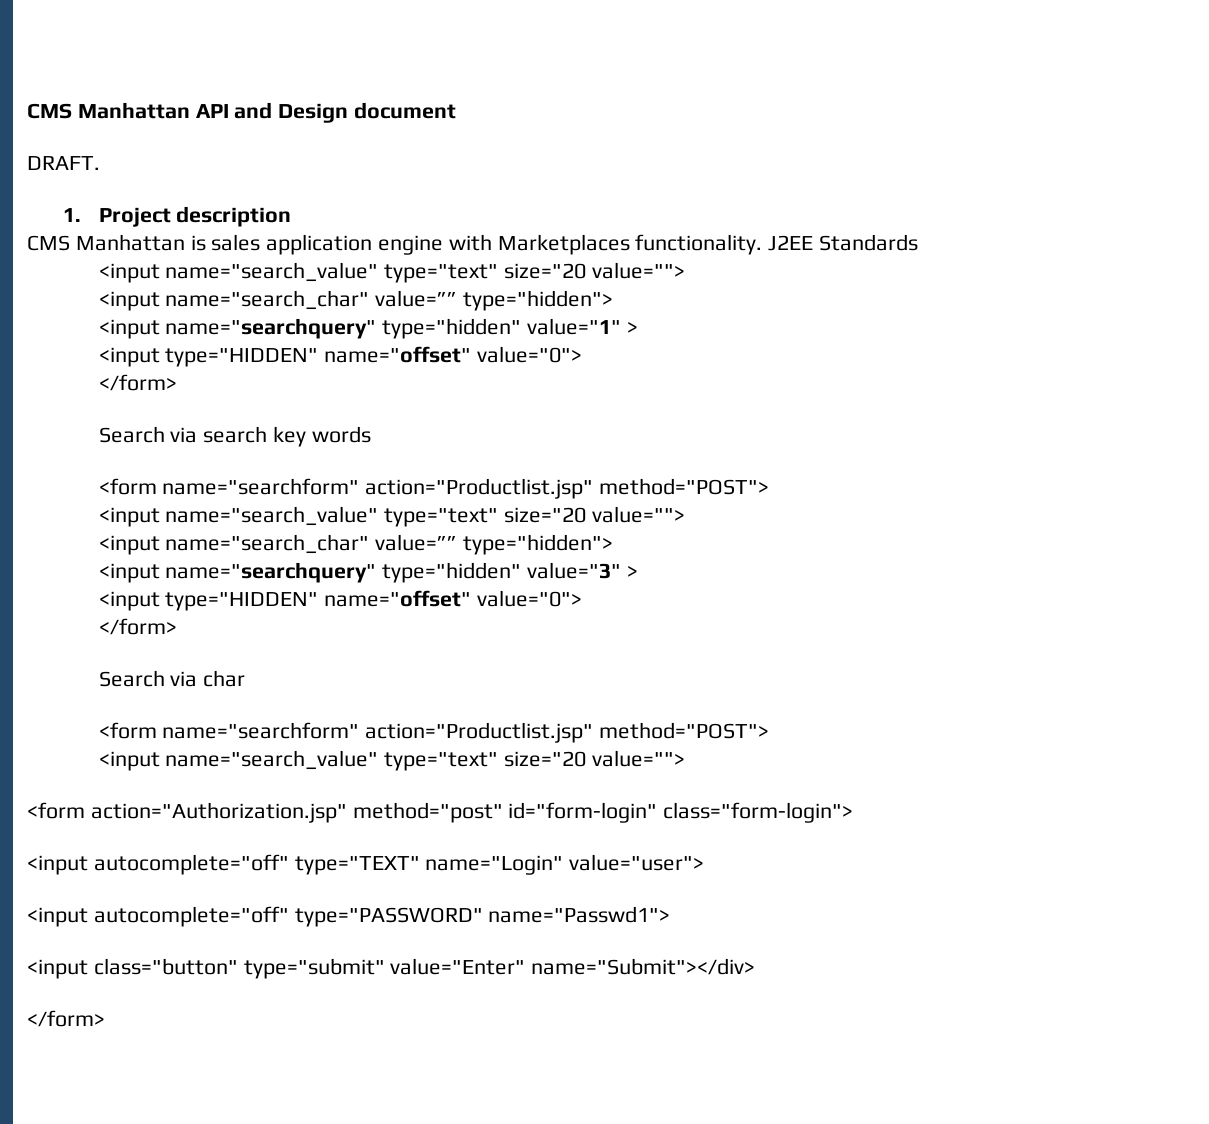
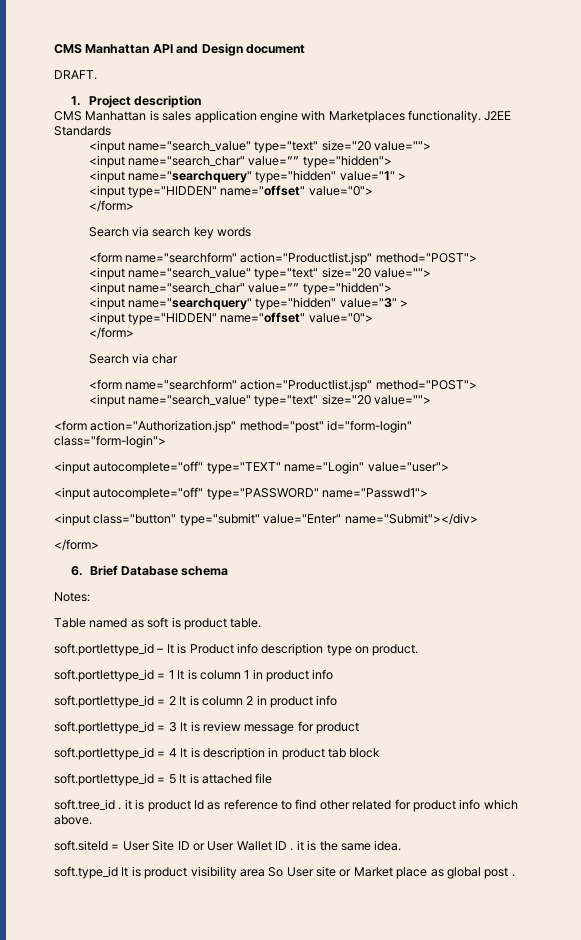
+ 6. Brief Database schema
+ Notes:
+ Table named as soft is product table.
+ soft.portlettype_id – It is Product info description type on product.
+ soft.portlettype_id = 1 It is column 1 in product info
+ soft.portlettype_id = 2 It is column 2 in product info
+ soft.portlettype_id = 3 It is review message for product
+ soft.portlettype_id = 4 It is description in product tab block
+ soft.portlettype_id = 5 It is attached file
+ soft.tree_id . it is product Id as reference to find other related for product info which above.
+ soft.siteId = User Site ID or User Wallet ID . it is the same idea.
+ soft.type_id It is product visibility area So User site or Market place as global post .

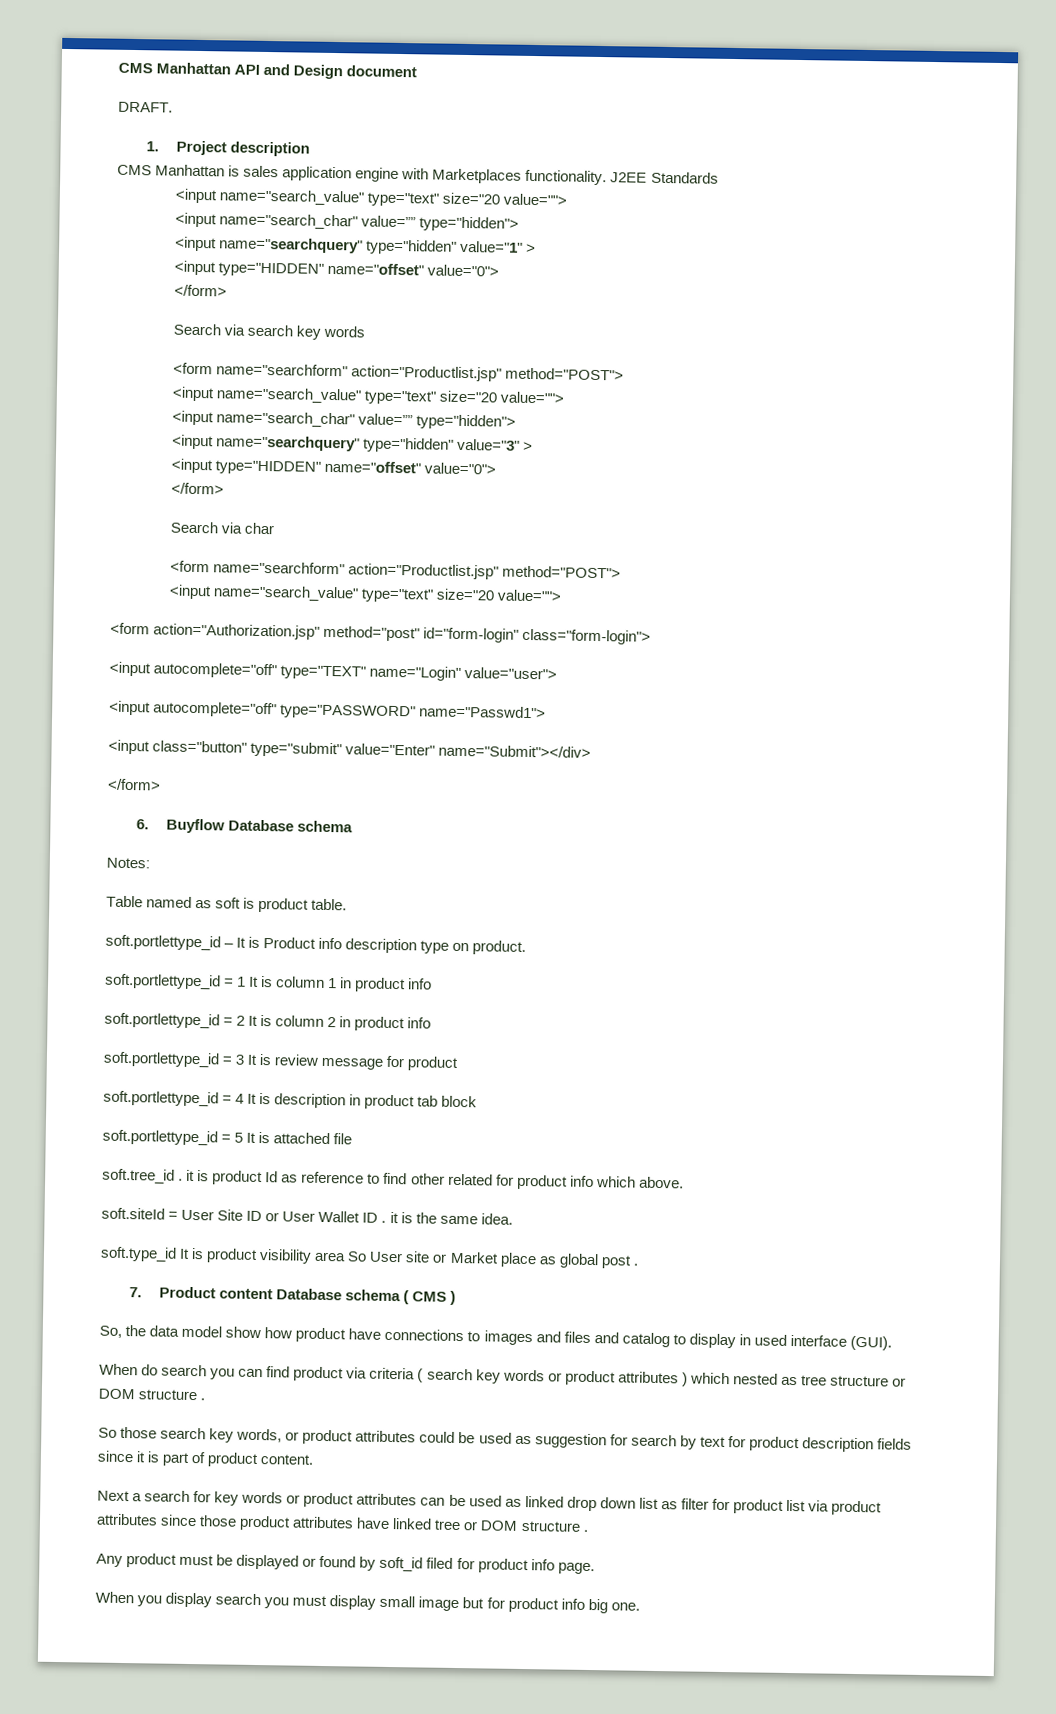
- 6. Brief Database schema
+ 6. Buyflow Database schema
+ 7. Product content Database schema ( CMS )
+ So, the data model show how product have connections to images and files and catalog to display in used interface (GUI).
+ When do search you can find product via criteria ( search key words or product attributes ) which nested as tree structure or DOM structure .
+ So those search key words, or product attributes could be used as suggestion for search by text for product description fields since it is part of product content.
+ Next a search for key words or product attributes can be used as linked drop down list as filter for product list via product attributes since those product attributes have linked tree or DOM structure .
+ Any product must be displayed or found by soft_id filed for product info page.
+ When you display search you must display small image but for product info big one.

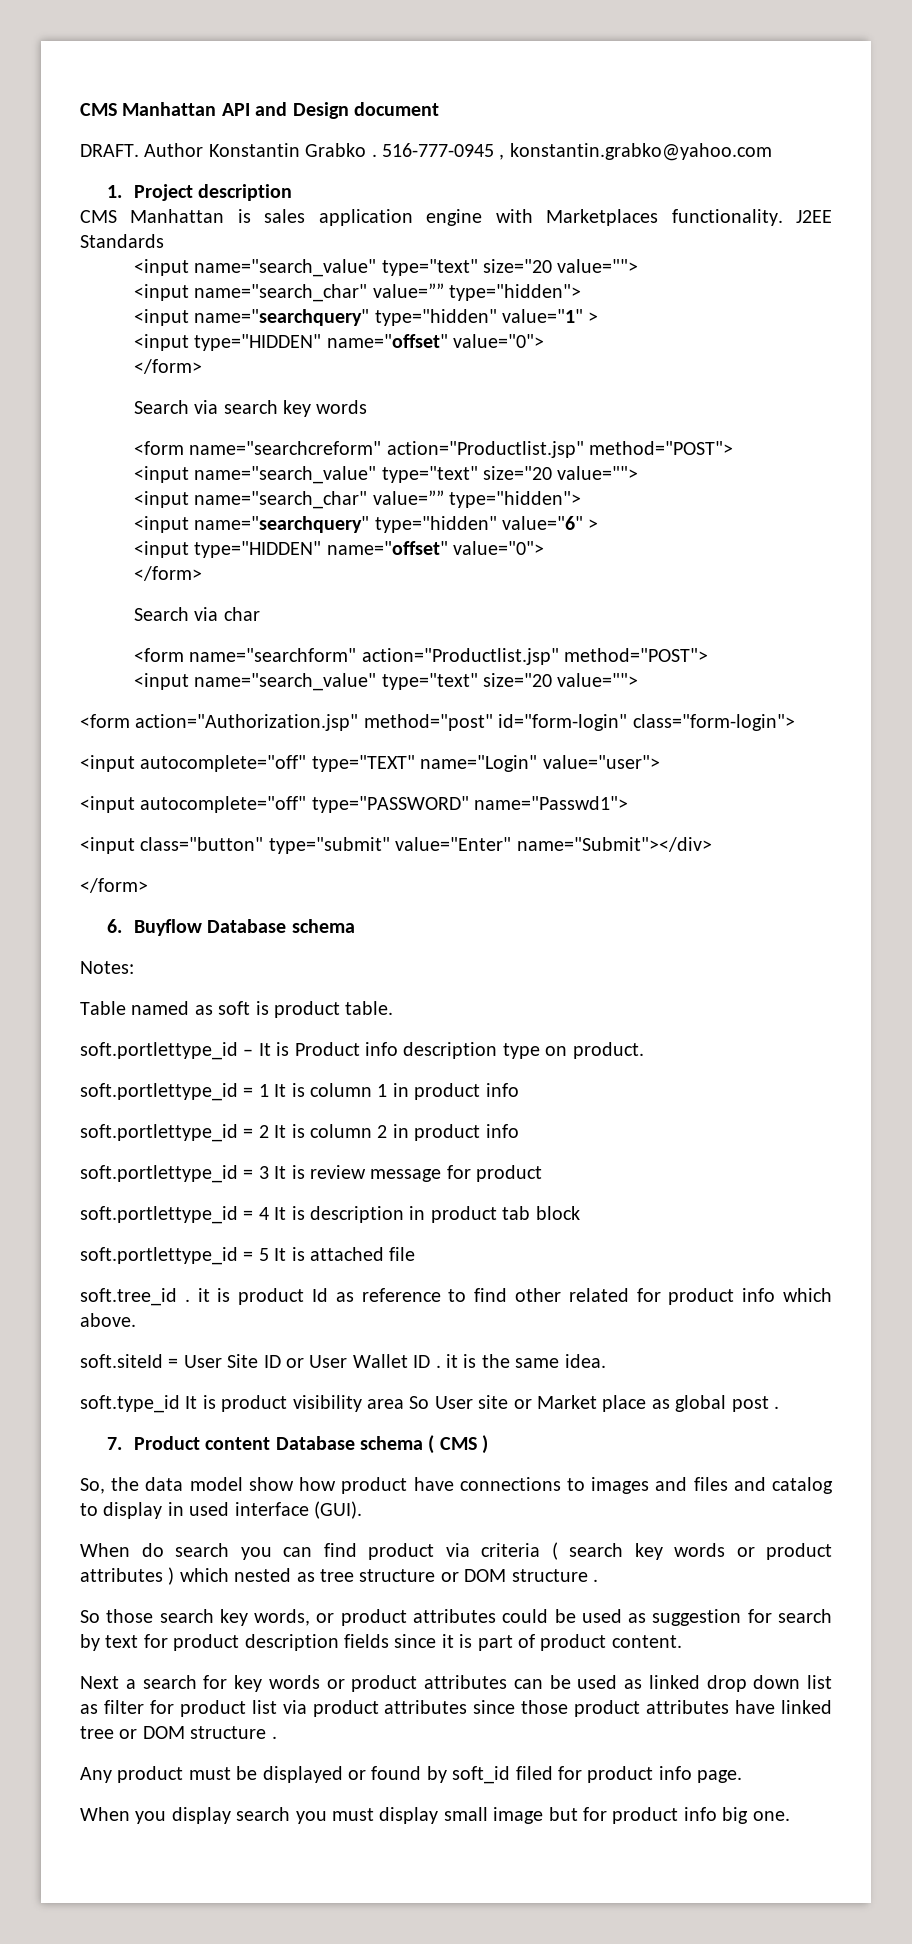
+ Author Konstantin Grabko . 516-777-0945 , konstantin.grabko@yahoo.com
  Search via search key words
- <form name="searchform" action="Productlist.jsp" method="POST">
+ <form name="searchcreform" action="Productlist.jsp" method="POST">
- <input name="searchquery" type="hidden" value="3" >
+ <input name="searchquery" type="hidden" value="6" >

